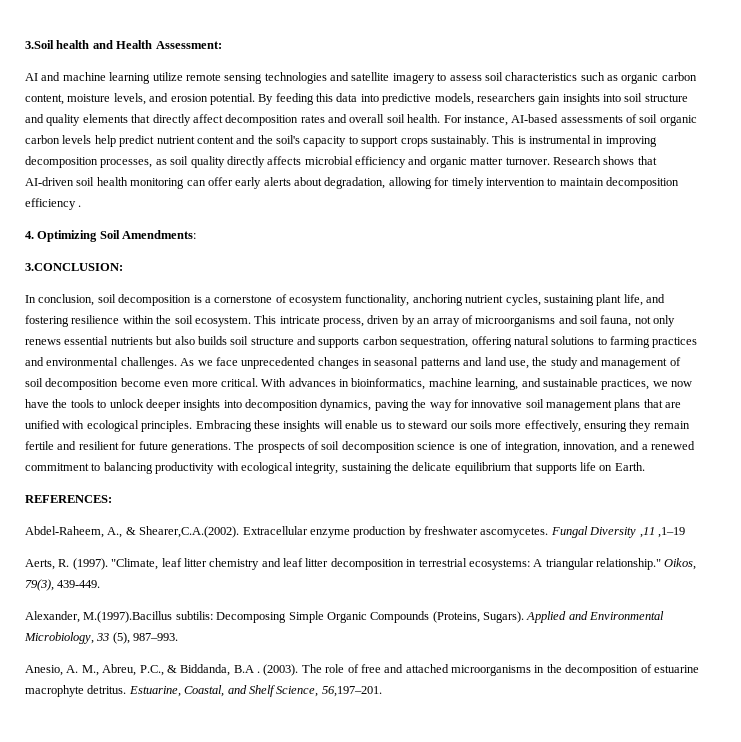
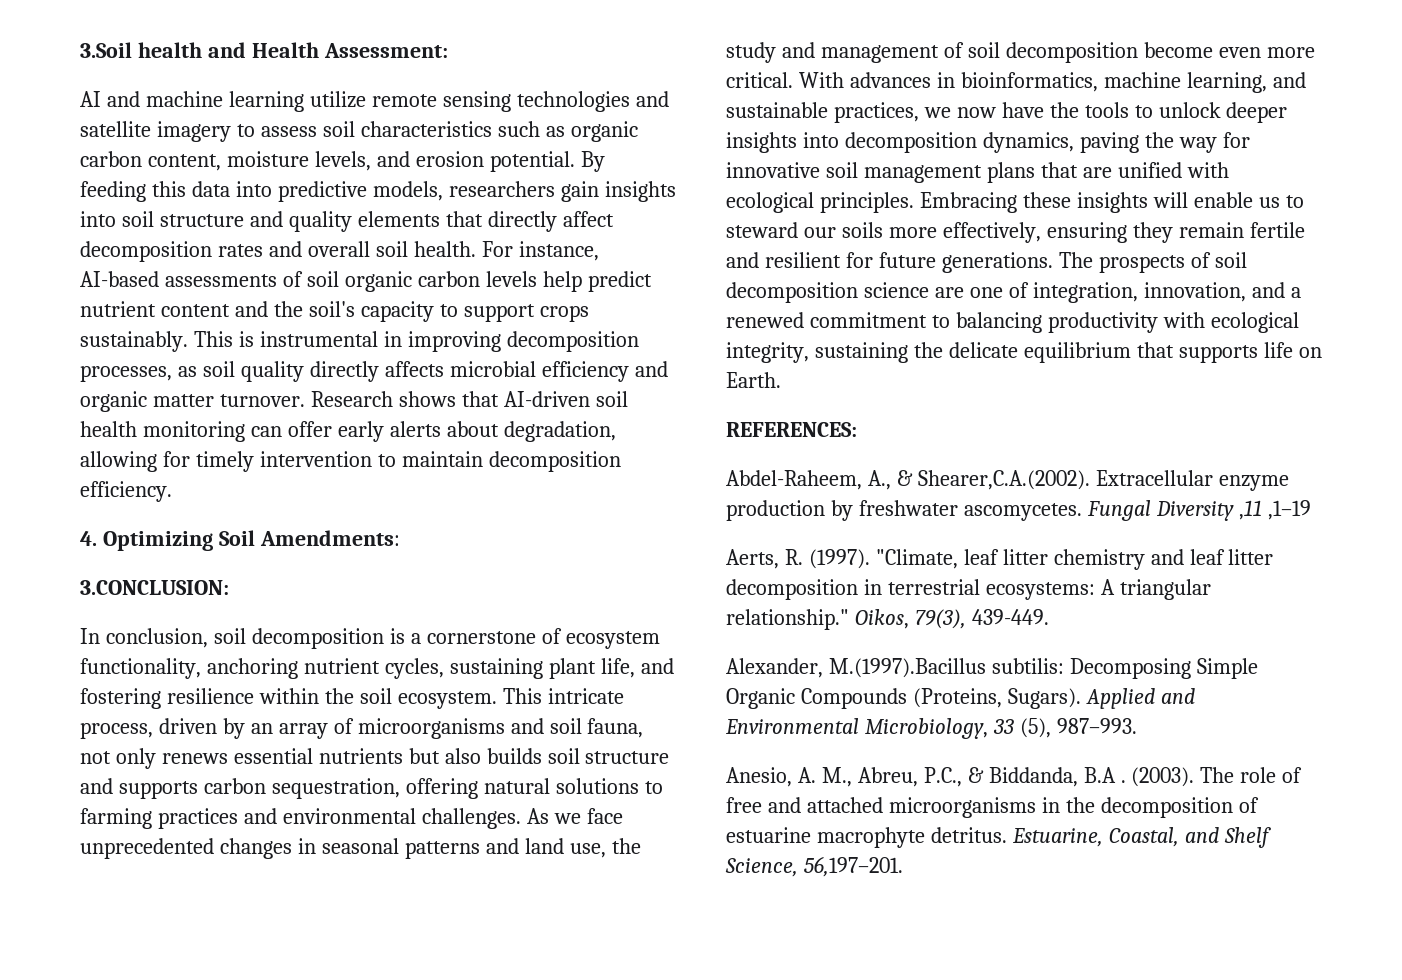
- Research shows that AI-driven soil health monitoring can offer early alerts about degradation, allowing for timely intervention to maintain decomposition efficiency .
+ Research shows that AI-driven soil health monitoring can offer early alerts about degradation, allowing for timely intervention to maintain decomposition efficiency.
- The prospects of soil decomposition science is one of integration, innovation, and a renewed commitment to balancing productivity with ecological integrity, sustaining the delicate equilibrium that supports life on Earth.
+ The prospects of soil decomposition science are one of integration, innovation, and a renewed commitment to balancing productivity with ecological integrity, sustaining the delicate equilibrium that supports life on Earth.

